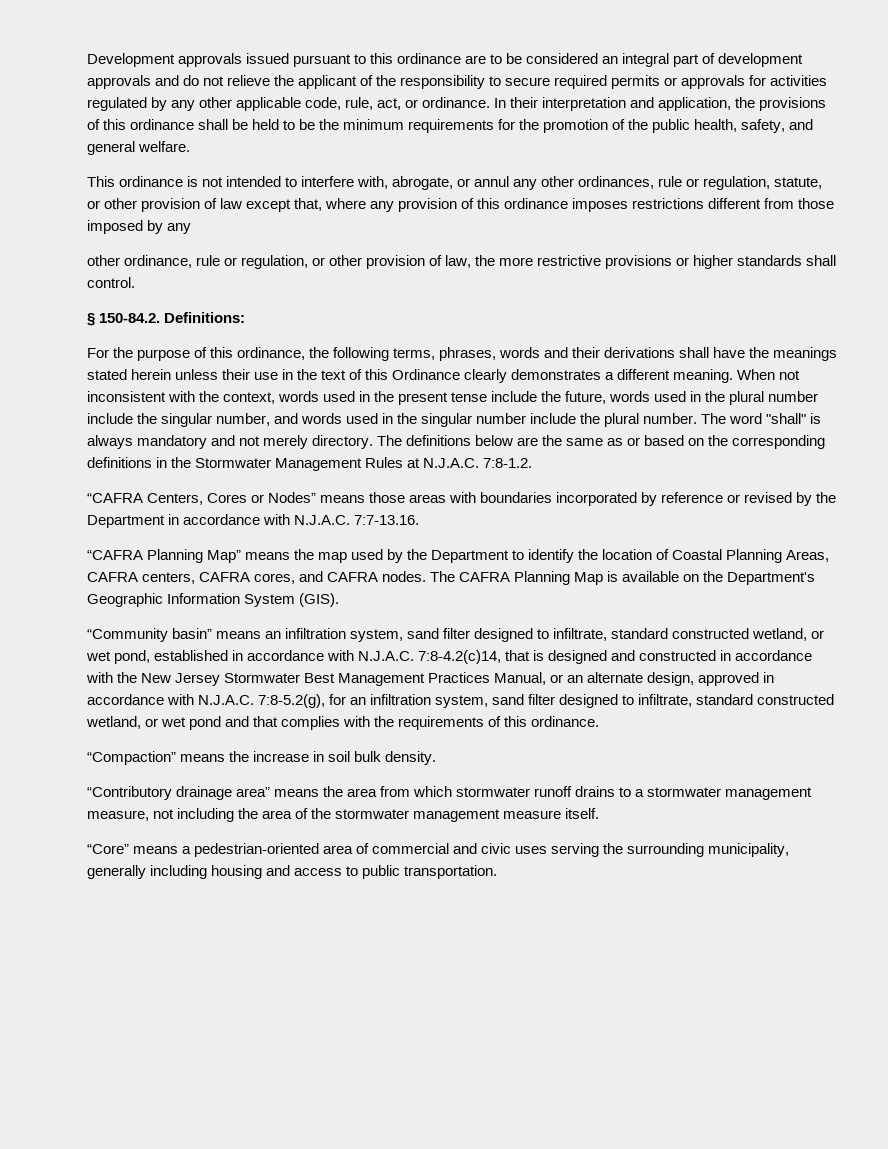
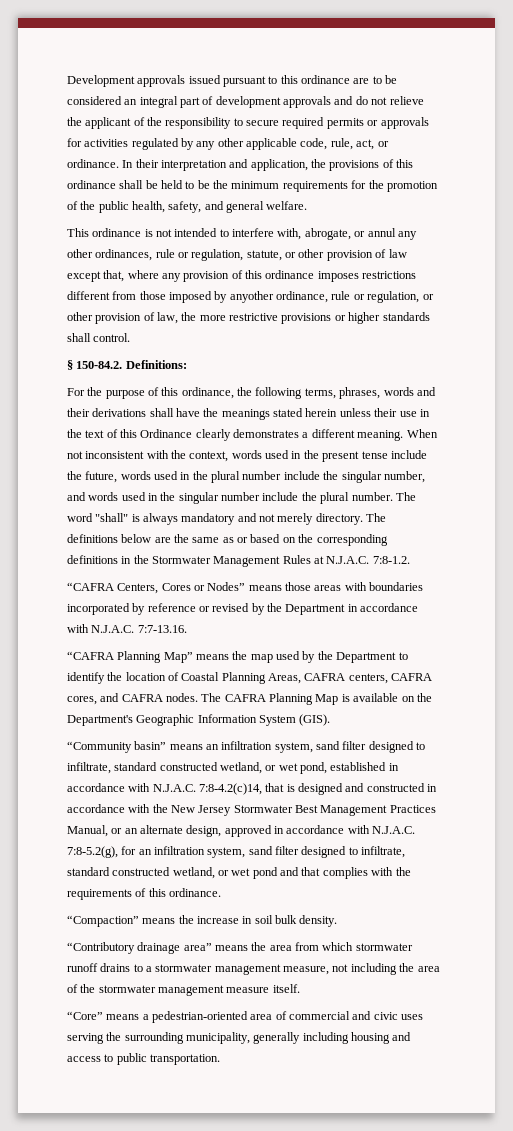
- This ordinance is not intended to interfere with, abrogate, or annul any other ordinances, rule or regulation, statute, or other provision of law except that, where any provision of this ordinance imposes restrictions different from those imposed by any
- other ordinance, rule or regulation, or other provision of law, the more restrictive provisions or higher standards shall control.
+ This ordinance is not intended to interfere with, abrogate, or annul any other ordinances, rule or regulation, statute, or other provision of law except that, where any provision of this ordinance imposes restrictions different from those imposed by anyother ordinance, rule or regulation, or other provision of law, the more restrictive provisions or higher standards shall control.

